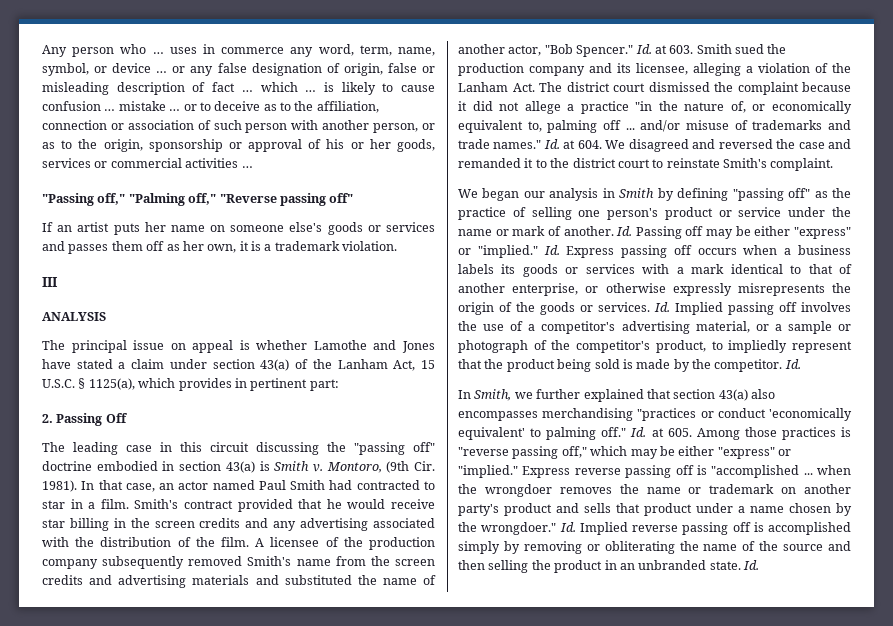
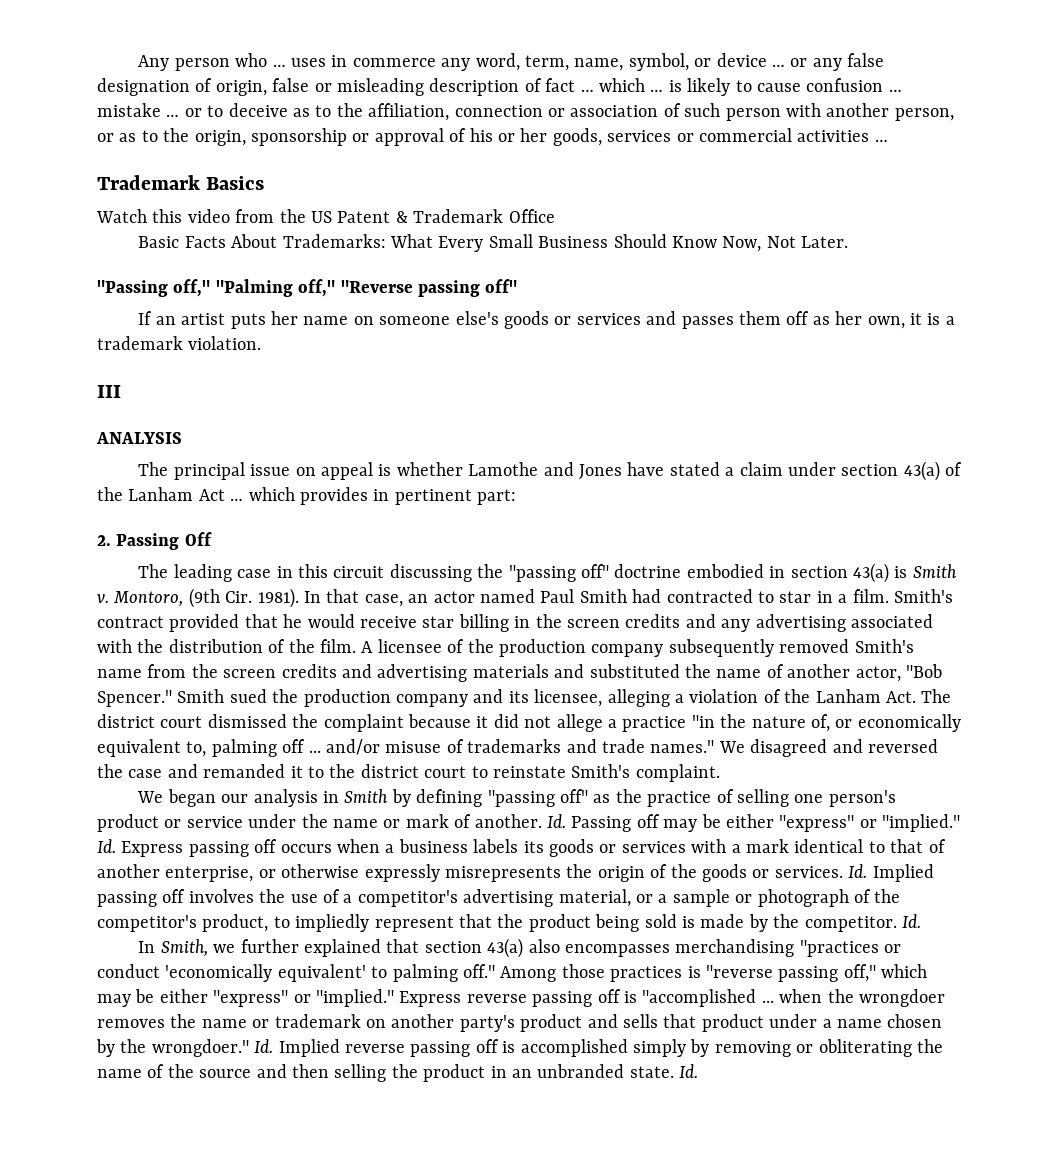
+ Trademark Basics
+ Watch this video from the US Patent & Trademark Office
+ Basic Facts About Trademarks: What Every Small Business Should Know Now, Not Later.
- The principal issue on appeal is whether Lamothe and Jones have stated a claim under section 43(a) of the Lanham Act, 15 U.S.C. § 1125(a), which provides in pertinent part:
+ The principal issue on appeal is whether Lamothe and Jones have stated a claim under section 43(a) of the Lanham Act … which provides in pertinent part:
- Id. at 603. Smith sued the production company and its licensee, alleging a violation of the Lanham Act. The district court dismissed the complaint because it did not allege a practice "in the nature of, or economically equivalent to, palming off ... and/or misuse of trademarks and trade names."
+ Smith sued the production company and its licensee, alleging a violation of the Lanham Act. The district court dismissed the complaint because it did not allege a practice "in the nature of, or economically equivalent to, palming off ... and/or misuse of trademarks and trade names."
- Id. at 604. We disagreed and reversed the case and remanded it to the district court to reinstate Smith's complaint.
+ We disagreed and reversed the case and remanded it to the district court to reinstate Smith's complaint.
- Id. at 605. Among those practices is "reverse passing off," which may be either "express" or "implied."
+ Among those practices is "reverse passing off," which may be either "express" or "implied."

